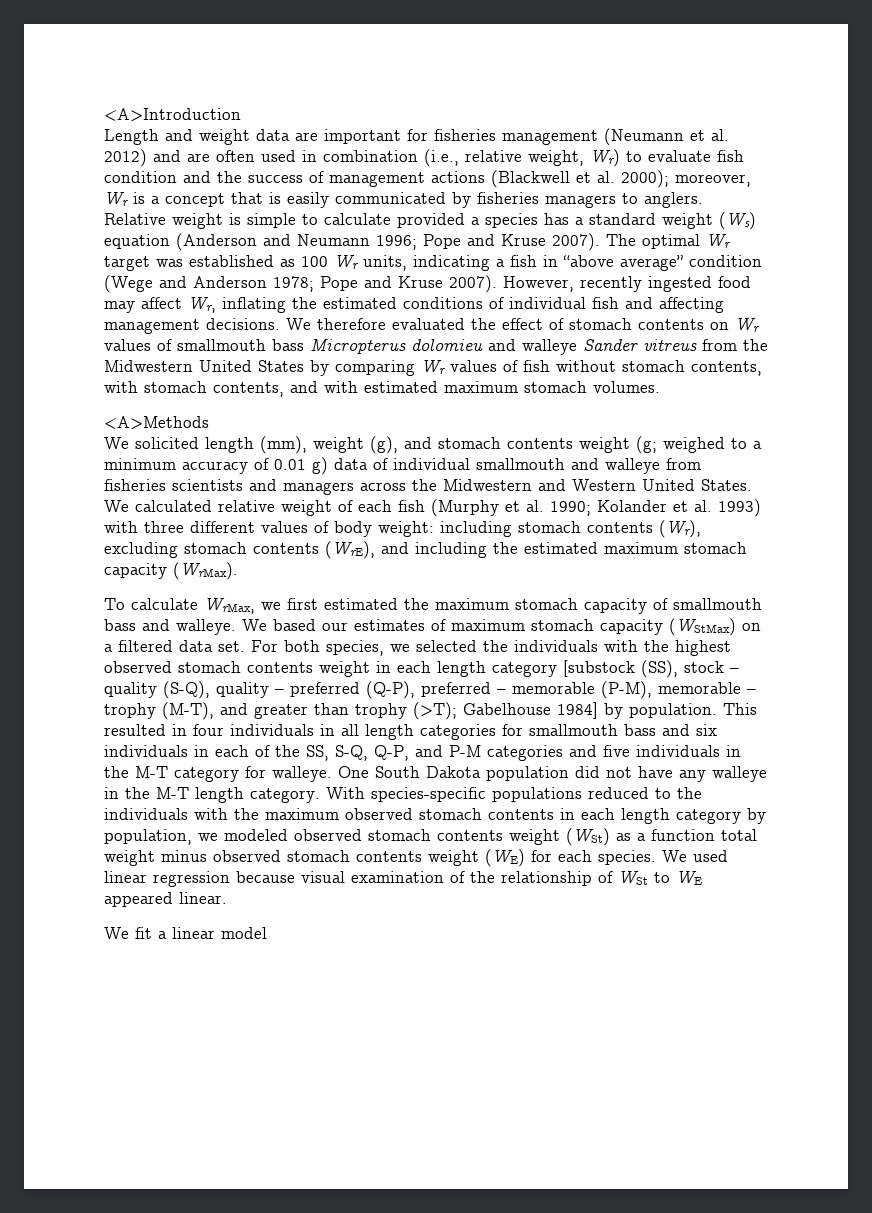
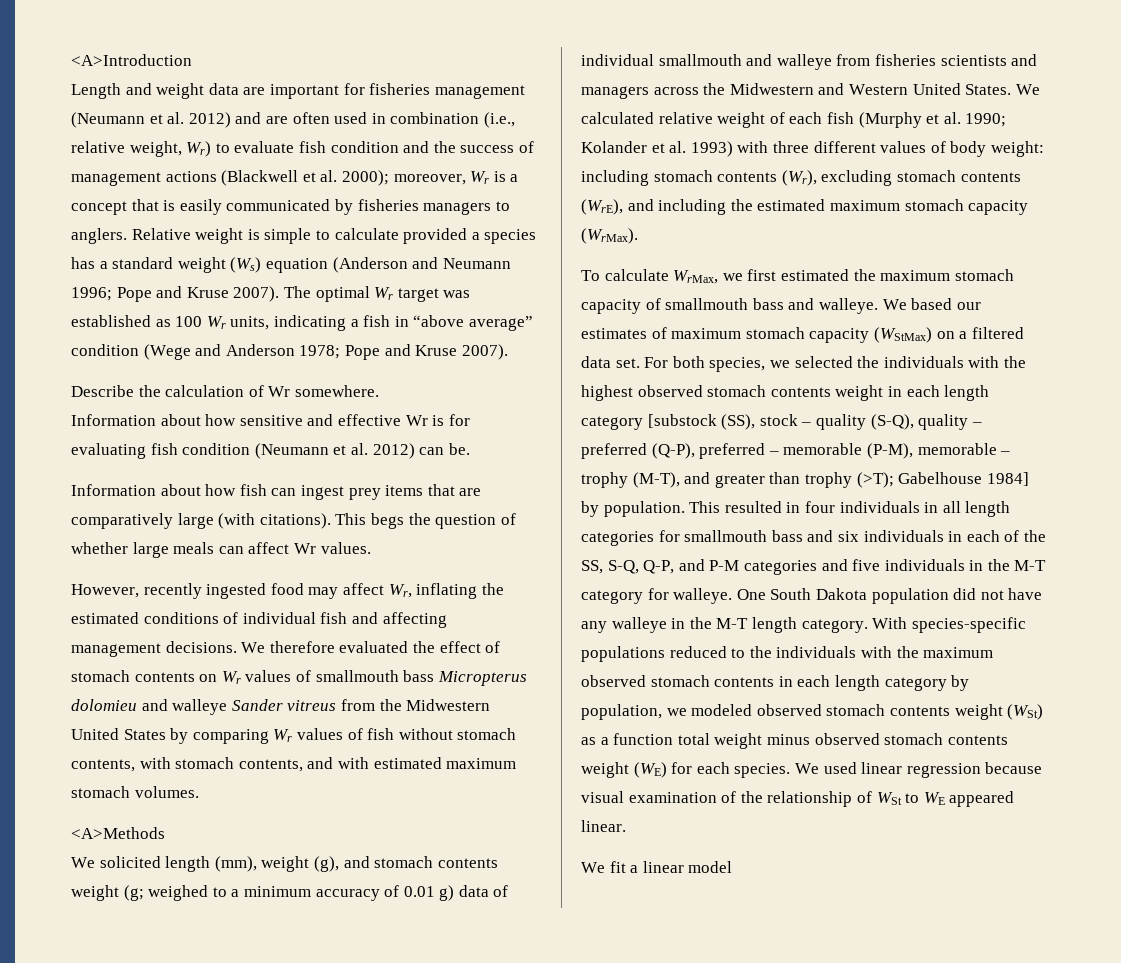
- The optimal Wr target was established as 100 Wr units, indicating a fish in “above average” condition (Wege and Anderson 1978; Pope and Kruse 2007). However, recently ingested food may affect Wr, inflating the estimated conditions of individual fish and affecting management decisions.
+ The optimal Wr target was established as 100 Wr units, indicating a fish in “above average” condition (Wege and Anderson 1978; Pope and Kruse 2007).
+ Describe the calculation of Wr somewhere.
+ Information about how sensitive and effective Wr is for evaluating fish condition (Neumann et al. 2012) can be.
+ Information about how fish can ingest prey items that are comparatively large (with citations). This begs the question of whether large meals can affect Wr values.
+ However, recently ingested food may affect Wr, inflating the estimated conditions of individual fish and affecting management decisions.

